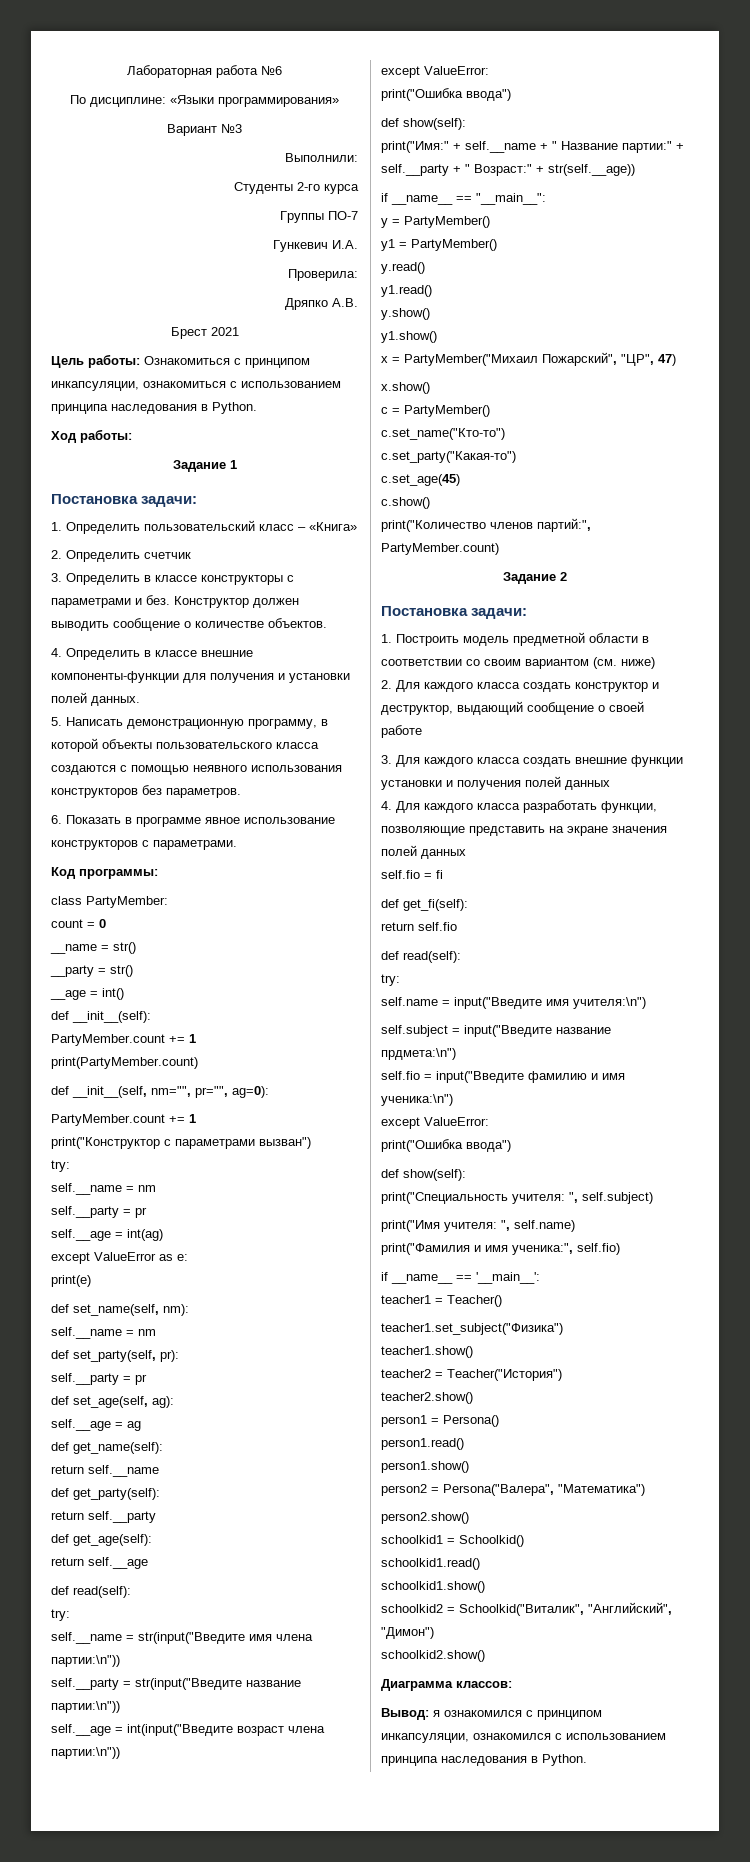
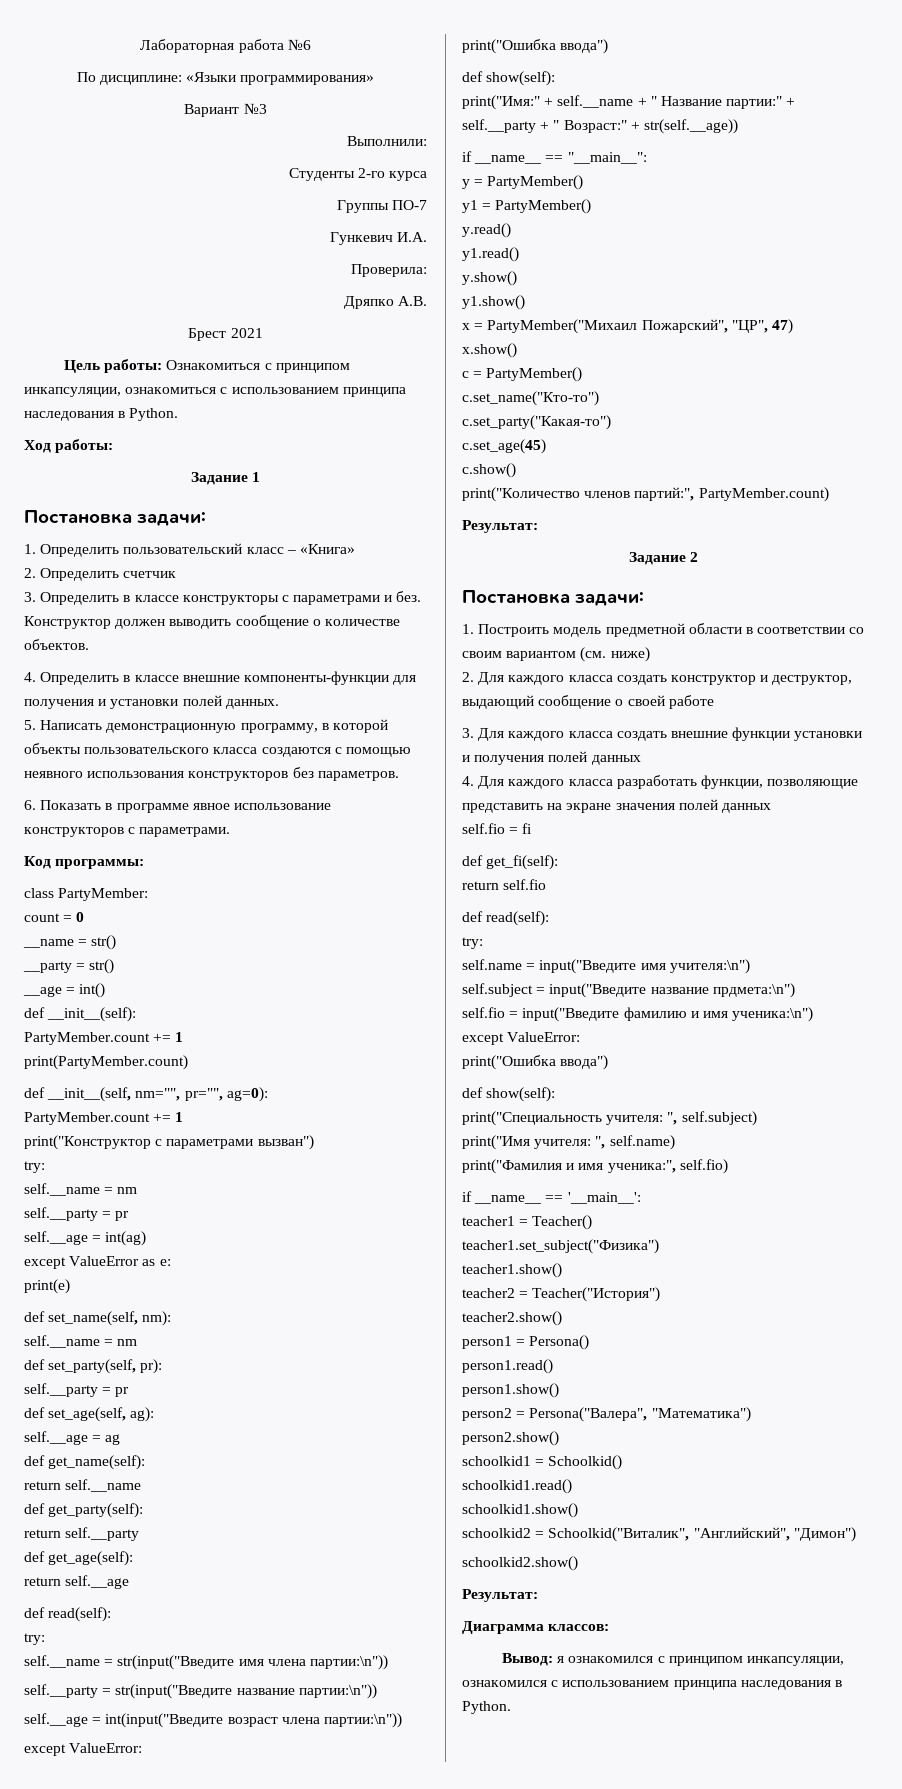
  print("Количество членов партий:", PartyMember.count)
+ Результат:
  schoolkid2.show()
+ Результат:

